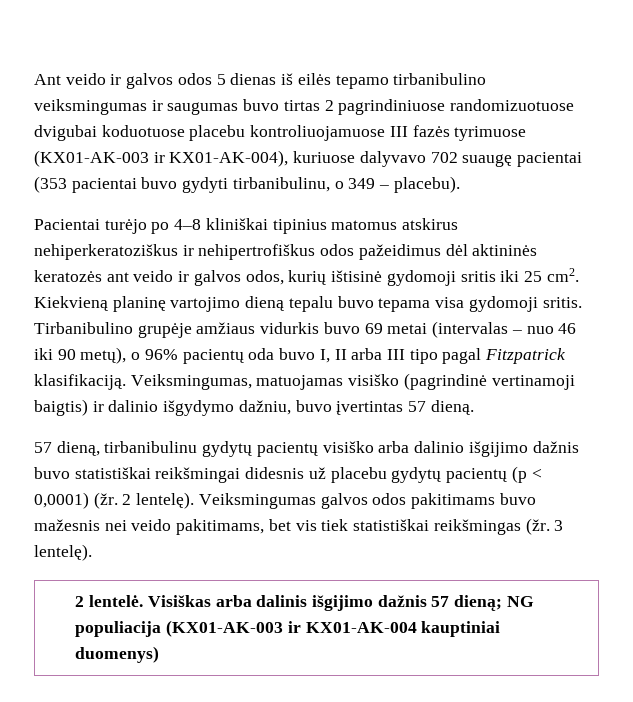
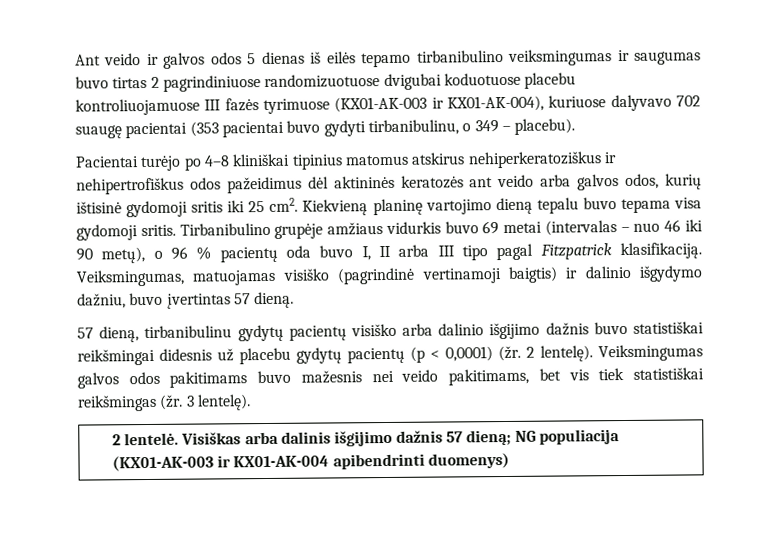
- Pacientai turėjo po 4–8 kliniškai tipinius matomus atskirus nehiperkeratoziškus ir nehipertrofiškus odos pažeidimus dėl aktininės keratozės ant veido ir galvos odos, kurių ištisinė gydomoji sritis iki 25 cm2.
+ Pacientai turėjo po 4–8 kliniškai tipinius matomus atskirus nehiperkeratoziškus ir nehipertrofiškus odos pažeidimus dėl aktininės keratozės ant veido arba galvos odos, kurių ištisinė gydomoji sritis iki 25 cm2.
- Tirbanibulino grupėje amžiaus vidurkis buvo 69 metai (intervalas – nuo 46 iki 90 metų), o 96% pacientų oda buvo I, II arba III tipo pagal Fitzpatrick klasifikaciją.
+ Tirbanibulino grupėje amžiaus vidurkis buvo 69 metai (intervalas – nuo 46 iki 90 metų), o 96 % pacientų oda buvo I, II arba III tipo pagal Fitzpatrick klasifikaciją.
- 2 lentelė. Visiškas arba dalinis išgijimo dažnis 57 dieną; NG populiacija (KX01-AK-003 ir KX01-AK-004 kauptiniai duomenys)
+ 2 lentelė. Visiškas arba dalinis išgijimo dažnis 57 dieną; NG populiacija (KX01-AK-003 ir KX01-AK-004 apibendrinti duomenys)

